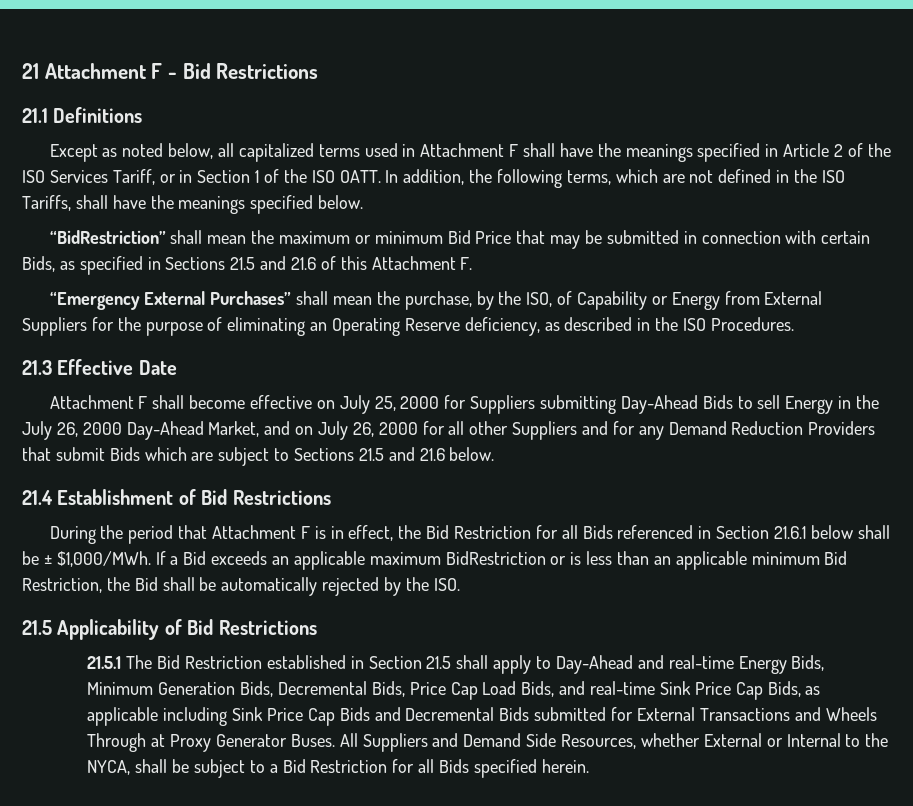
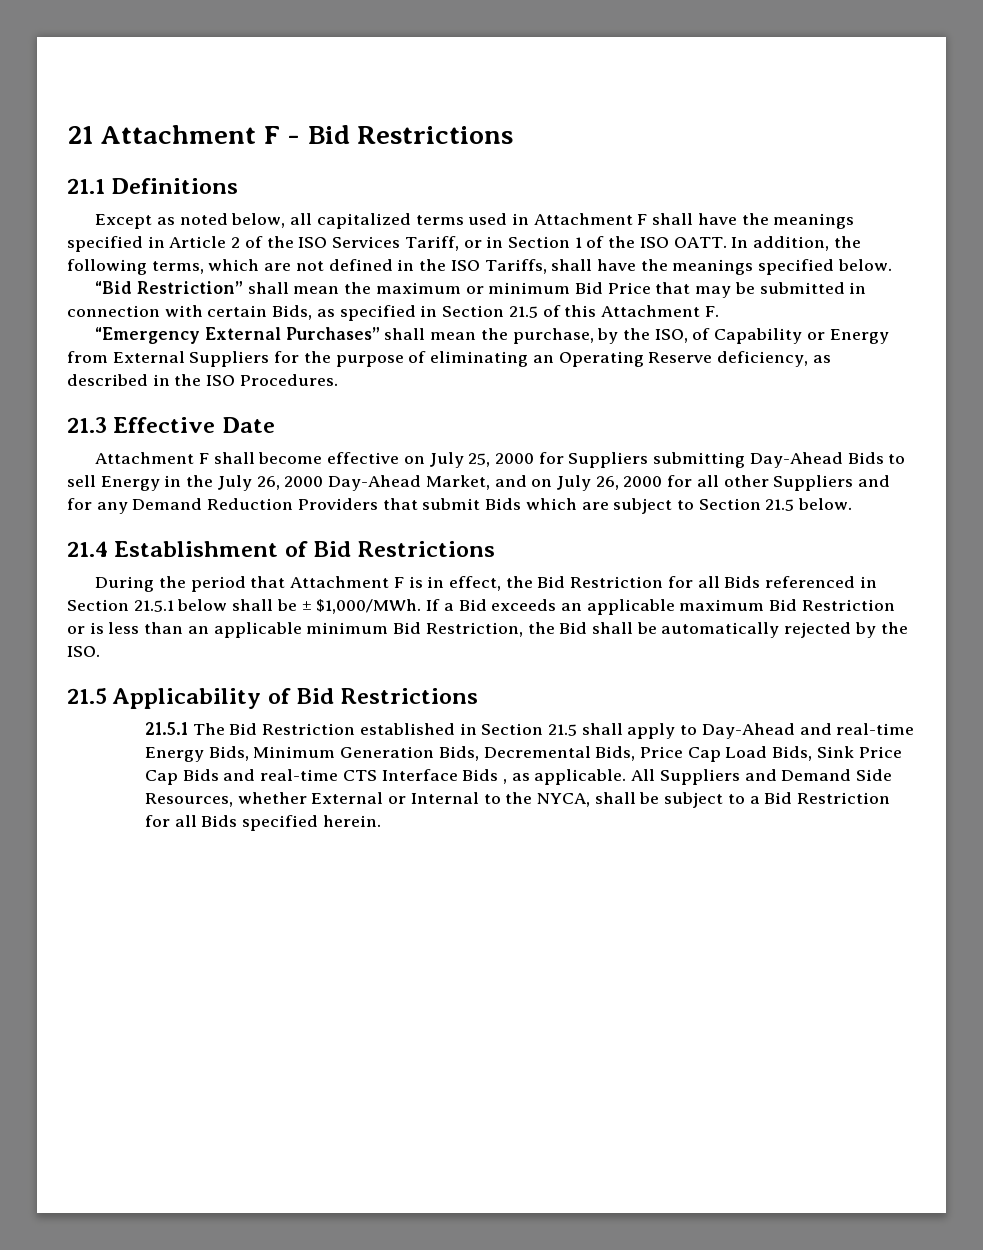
- “BidRestriction” shall mean the maximum or minimum Bid Price that may be submitted in connection with certain Bids, as specified in Sections 21.5 and 21.6 of this Attachment F.
+ “Bid Restriction” shall mean the maximum or minimum Bid Price that may be submitted in connection with certain Bids, as specified in Section 21.5 of this Attachment F.
- Attachment F shall become effective on July 25, 2000 for Suppliers submitting Day-Ahead Bids to sell Energy in the July 26, 2000 Day-Ahead Market, and on July 26, 2000 for all other Suppliers and for any Demand Reduction Providers that submit Bids which are subject to Sections 21.5 and 21.6 below.
+ Attachment F shall become effective on July 25, 2000 for Suppliers submitting Day-Ahead Bids to sell Energy in the July 26, 2000 Day-Ahead Market, and on July 26, 2000 for all other Suppliers and for any Demand Reduction Providers that submit Bids which are subject to Section 21.5 below.
- During the period that Attachment F is in effect, the Bid Restriction for all Bids referenced in Section 21.6.1 below shall be ± $1,000/MWh.
+ During the period that Attachment F is in effect, the Bid Restriction for all Bids referenced in Section 21.5.1 below shall be ± $1,000/MWh.
- If a Bid exceeds an applicable maximum BidRestriction or is less than an applicable minimum Bid Restriction, the Bid shall be automatically rejected by the ISO.
+ If a Bid exceeds an applicable maximum Bid Restriction or is less than an applicable minimum Bid Restriction, the Bid shall be automatically rejected by the ISO.
- 21.5.1 The Bid Restriction established in Section 21.5 shall apply to Day-Ahead and real-time Energy Bids, Minimum Generation Bids, Decremental Bids, Price Cap Load Bids, and real-time Sink Price Cap Bids, as applicable including Sink Price Cap Bids and Decremental Bids submitted for External Transactions and Wheels Through at Proxy Generator Buses.
+ 21.5.1 The Bid Restriction established in Section 21.5 shall apply to Day-Ahead and real-time Energy Bids, Minimum Generation Bids, Decremental Bids, Price Cap Load Bids, Sink Price Cap Bids and real-time CTS Interface Bids , as applicable.

